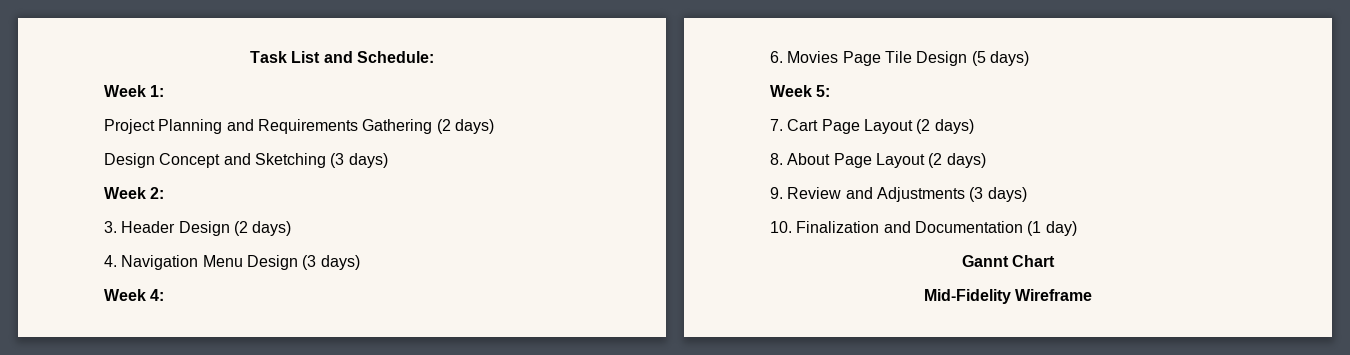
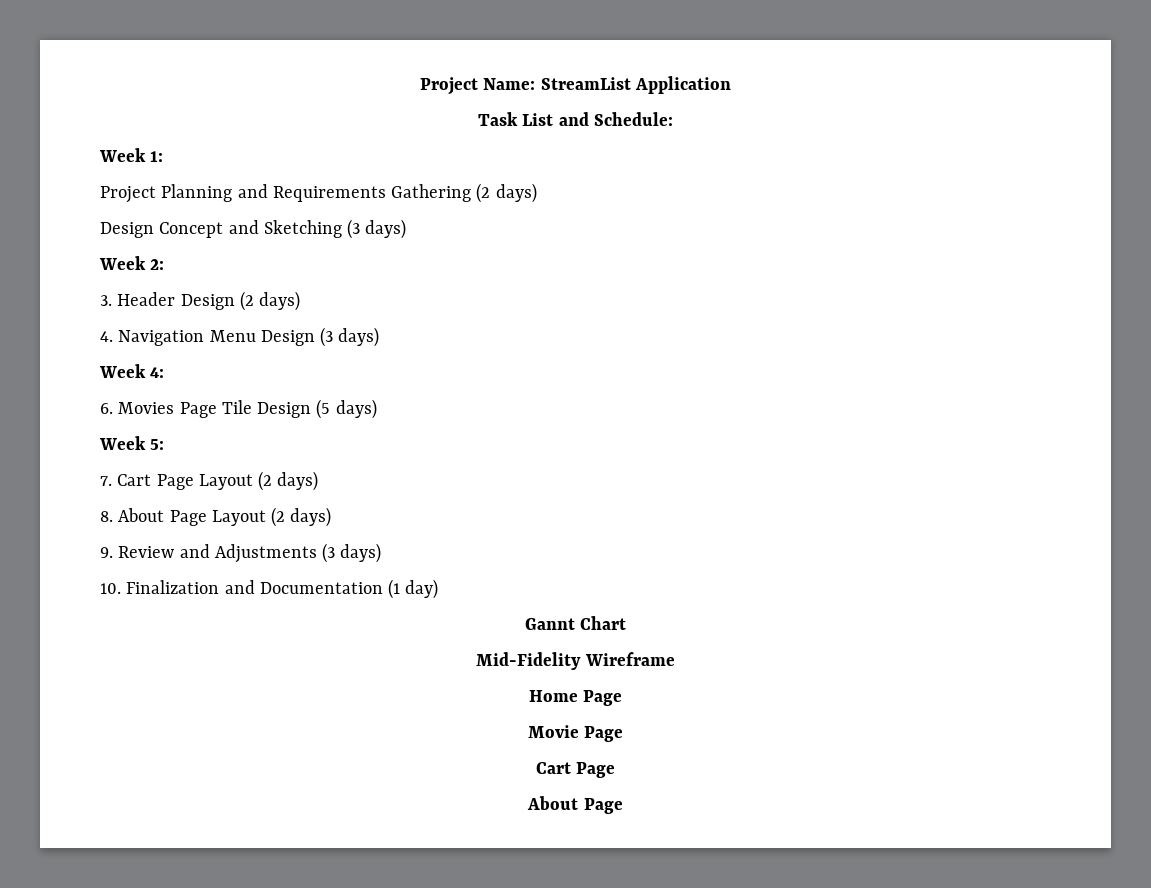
+ Project Name: StreamList Application
+ Home Page
+ Movie Page
+ Cart Page
+ About Page

